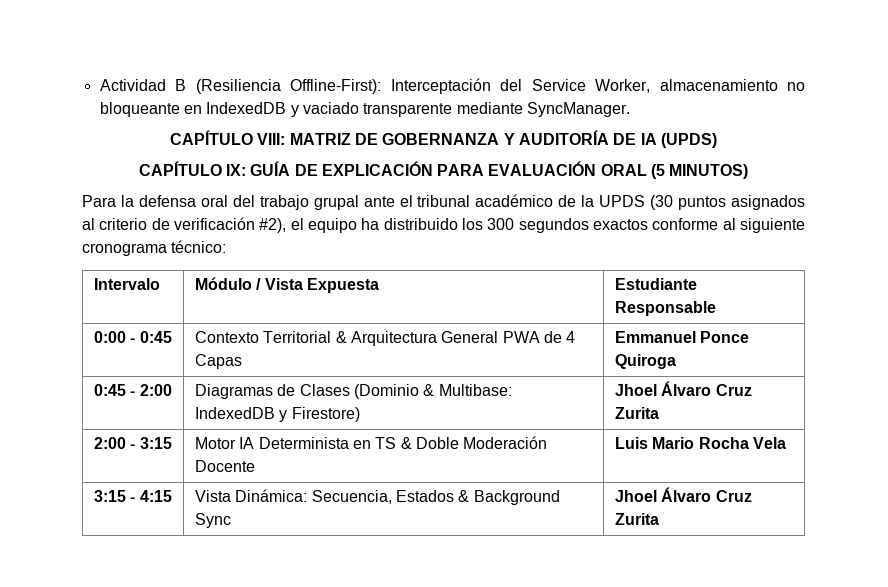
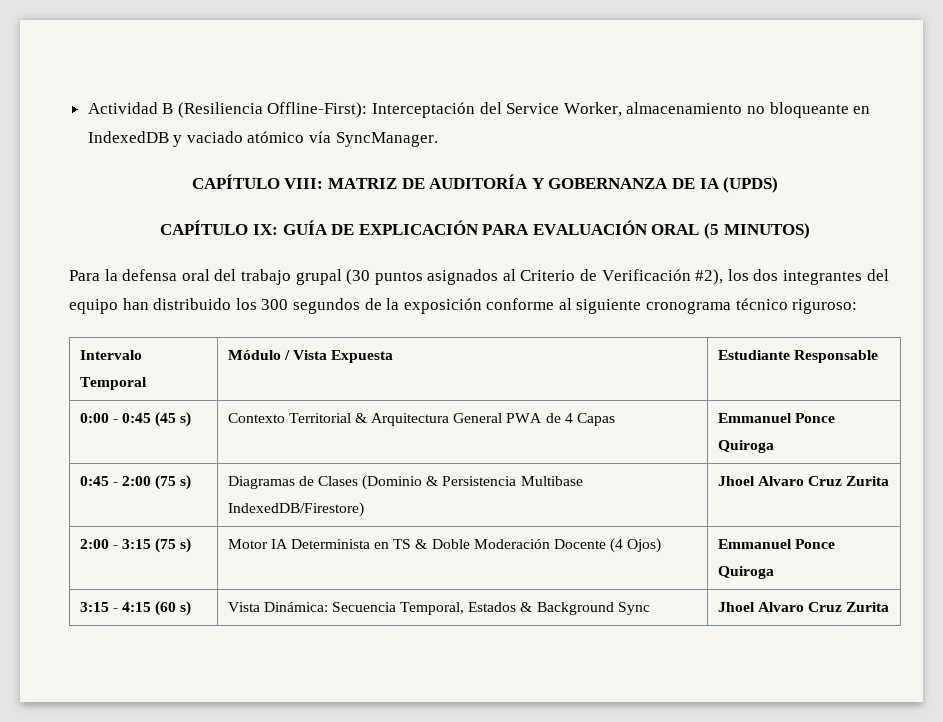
- Actividad B (Resiliencia Offline-First): Interceptación del Service Worker, almacenamiento no bloqueante en IndexedDB y vaciado transparente mediante SyncManager.
+ Actividad B (Resiliencia Offline-First): Interceptación del Service Worker, almacenamiento no bloqueante en IndexedDB y vaciado atómico vía SyncManager.
- CAPÍTULO VIII: MATRIZ DE GOBERNANZA Y AUDITORÍA DE IA (UPDS)
+ CAPÍTULO VIII: MATRIZ DE AUDITORÍA Y GOBERNANZA DE IA (UPDS)
- Para la defensa oral del trabajo grupal ante el tribunal académico de la UPDS (30 puntos asignados al criterio de verificación #2), el equipo ha distribuido los 300 segundos exactos conforme al siguiente cronograma técnico:
+ Para la defensa oral del trabajo grupal (30 puntos asignados al Criterio de Verificación #2), los dos integrantes del equipo han distribuido los 300 segundos de la exposición conforme al siguiente cronograma técnico riguroso:
- Intervalo | Módulo / Vista Expuesta | Estudiante Responsable
+ Intervalo Temporal | Módulo / Vista Expuesta | Estudiante Responsable
- 0:00 - 0:45 | Contexto Territorial & Arquitectura General PWA de 4 Capas | Emmanuel Ponce Quiroga
+ 0:00 - 0:45 (45 s) | Contexto Territorial & Arquitectura General PWA de 4 Capas | Emmanuel Ponce Quiroga
- 0:45 - 2:00 | Diagramas de Clases (Dominio & Multibase: IndexedDB y Firestore) | Jhoel Álvaro Cruz Zurita
+ 0:45 - 2:00 (75 s) | Diagramas de Clases (Dominio & Persistencia Multibase IndexedDB/Firestore) | Jhoel Alvaro Cruz Zurita
- 2:00 - 3:15 | Motor IA Determinista en TS & Doble Moderación Docente | Luis Mario Rocha Vela
+ 2:00 - 3:15 (75 s) | Motor IA Determinista en TS & Doble Moderación Docente (4 Ojos) | Emmanuel Ponce Quiroga
- 3:15 - 4:15 | Vista Dinámica: Secuencia, Estados & Background Sync | Jhoel Álvaro Cruz Zurita
+ 3:15 - 4:15 (60 s) | Vista Dinámica: Secuencia Temporal, Estados & Background Sync | Jhoel Alvaro Cruz Zurita

